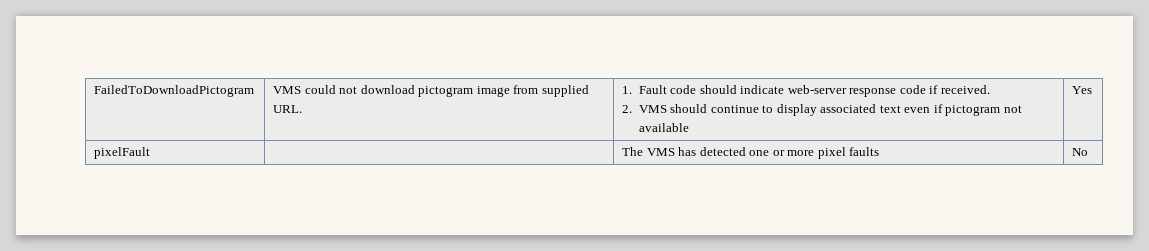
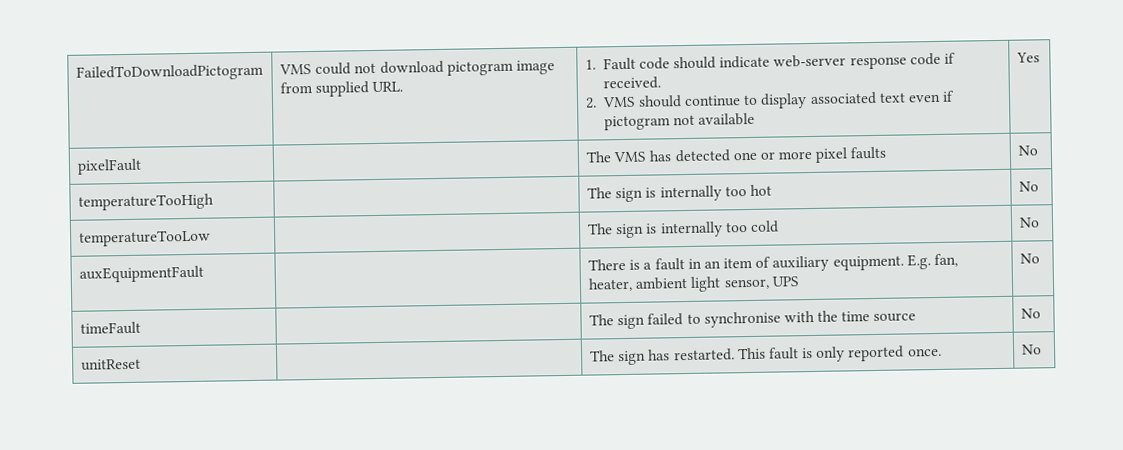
+ temperatureTooHigh | | The sign is internally too hot | No
+ temperatureTooLow | | The sign is internally too cold | No
+ auxEquipmentFault | | There is a fault in an item of auxiliary equipment. E.g. fan, heater, ambient light sensor, UPS | No
+ timeFault | | The sign failed to synchronise with the time source | No
+ unitReset | | The sign has restarted. This fault is only reported once. | No

